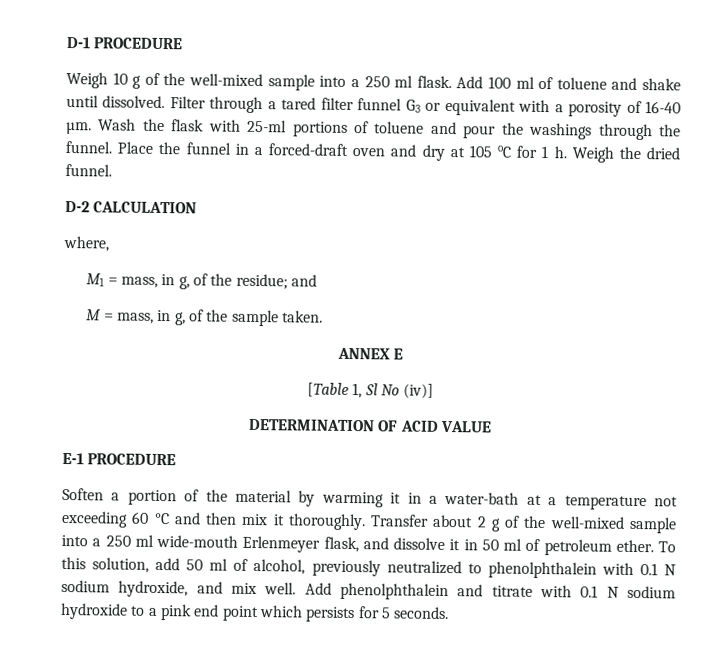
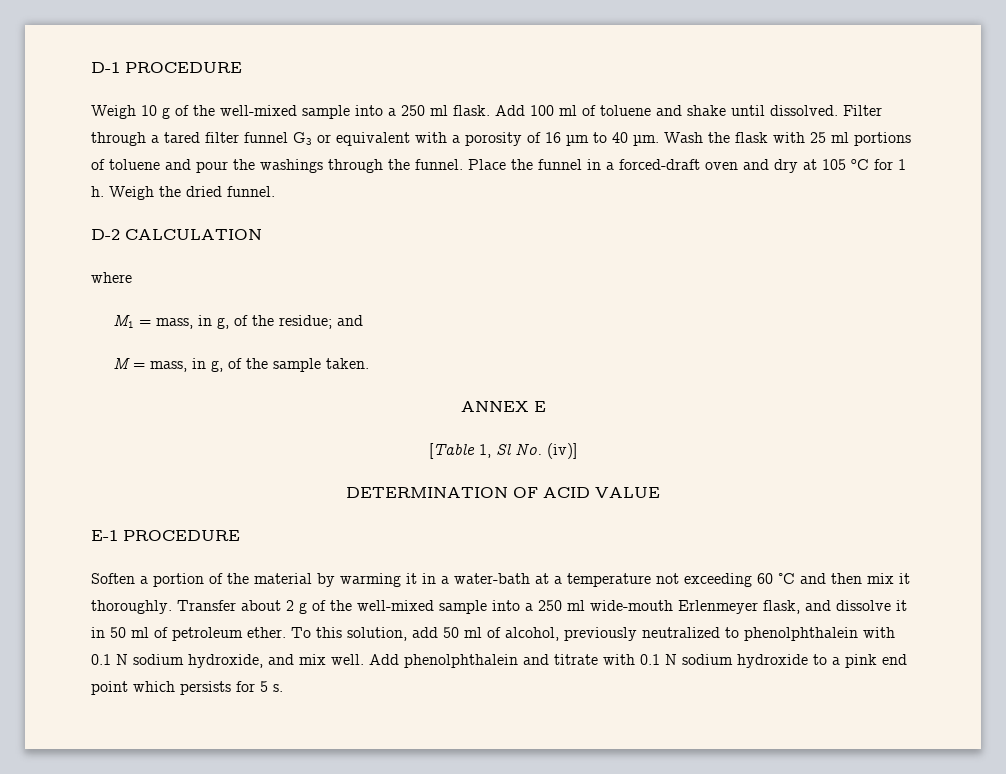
- Filter through a tared filter funnel G3 or equivalent with a porosity of 16-40 µm.
+ Filter through a tared filter funnel G3 or equivalent with a porosity of 16 µm to 40 µm.
- Wash the flask with 25-ml portions of toluene and pour the washings through the funnel.
+ Wash the flask with 25 ml portions of toluene and pour the washings through the funnel.
- where,
+ where
- [Table 1, Sl No (iv)]
+ [Table 1, Sl No. (iv)]
- Add phenolphthalein and titrate with 0.1 N sodium hydroxide to a pink end point which persists for 5 seconds.
+ Add phenolphthalein and titrate with 0.1 N sodium hydroxide to a pink end point which persists for 5 s.

